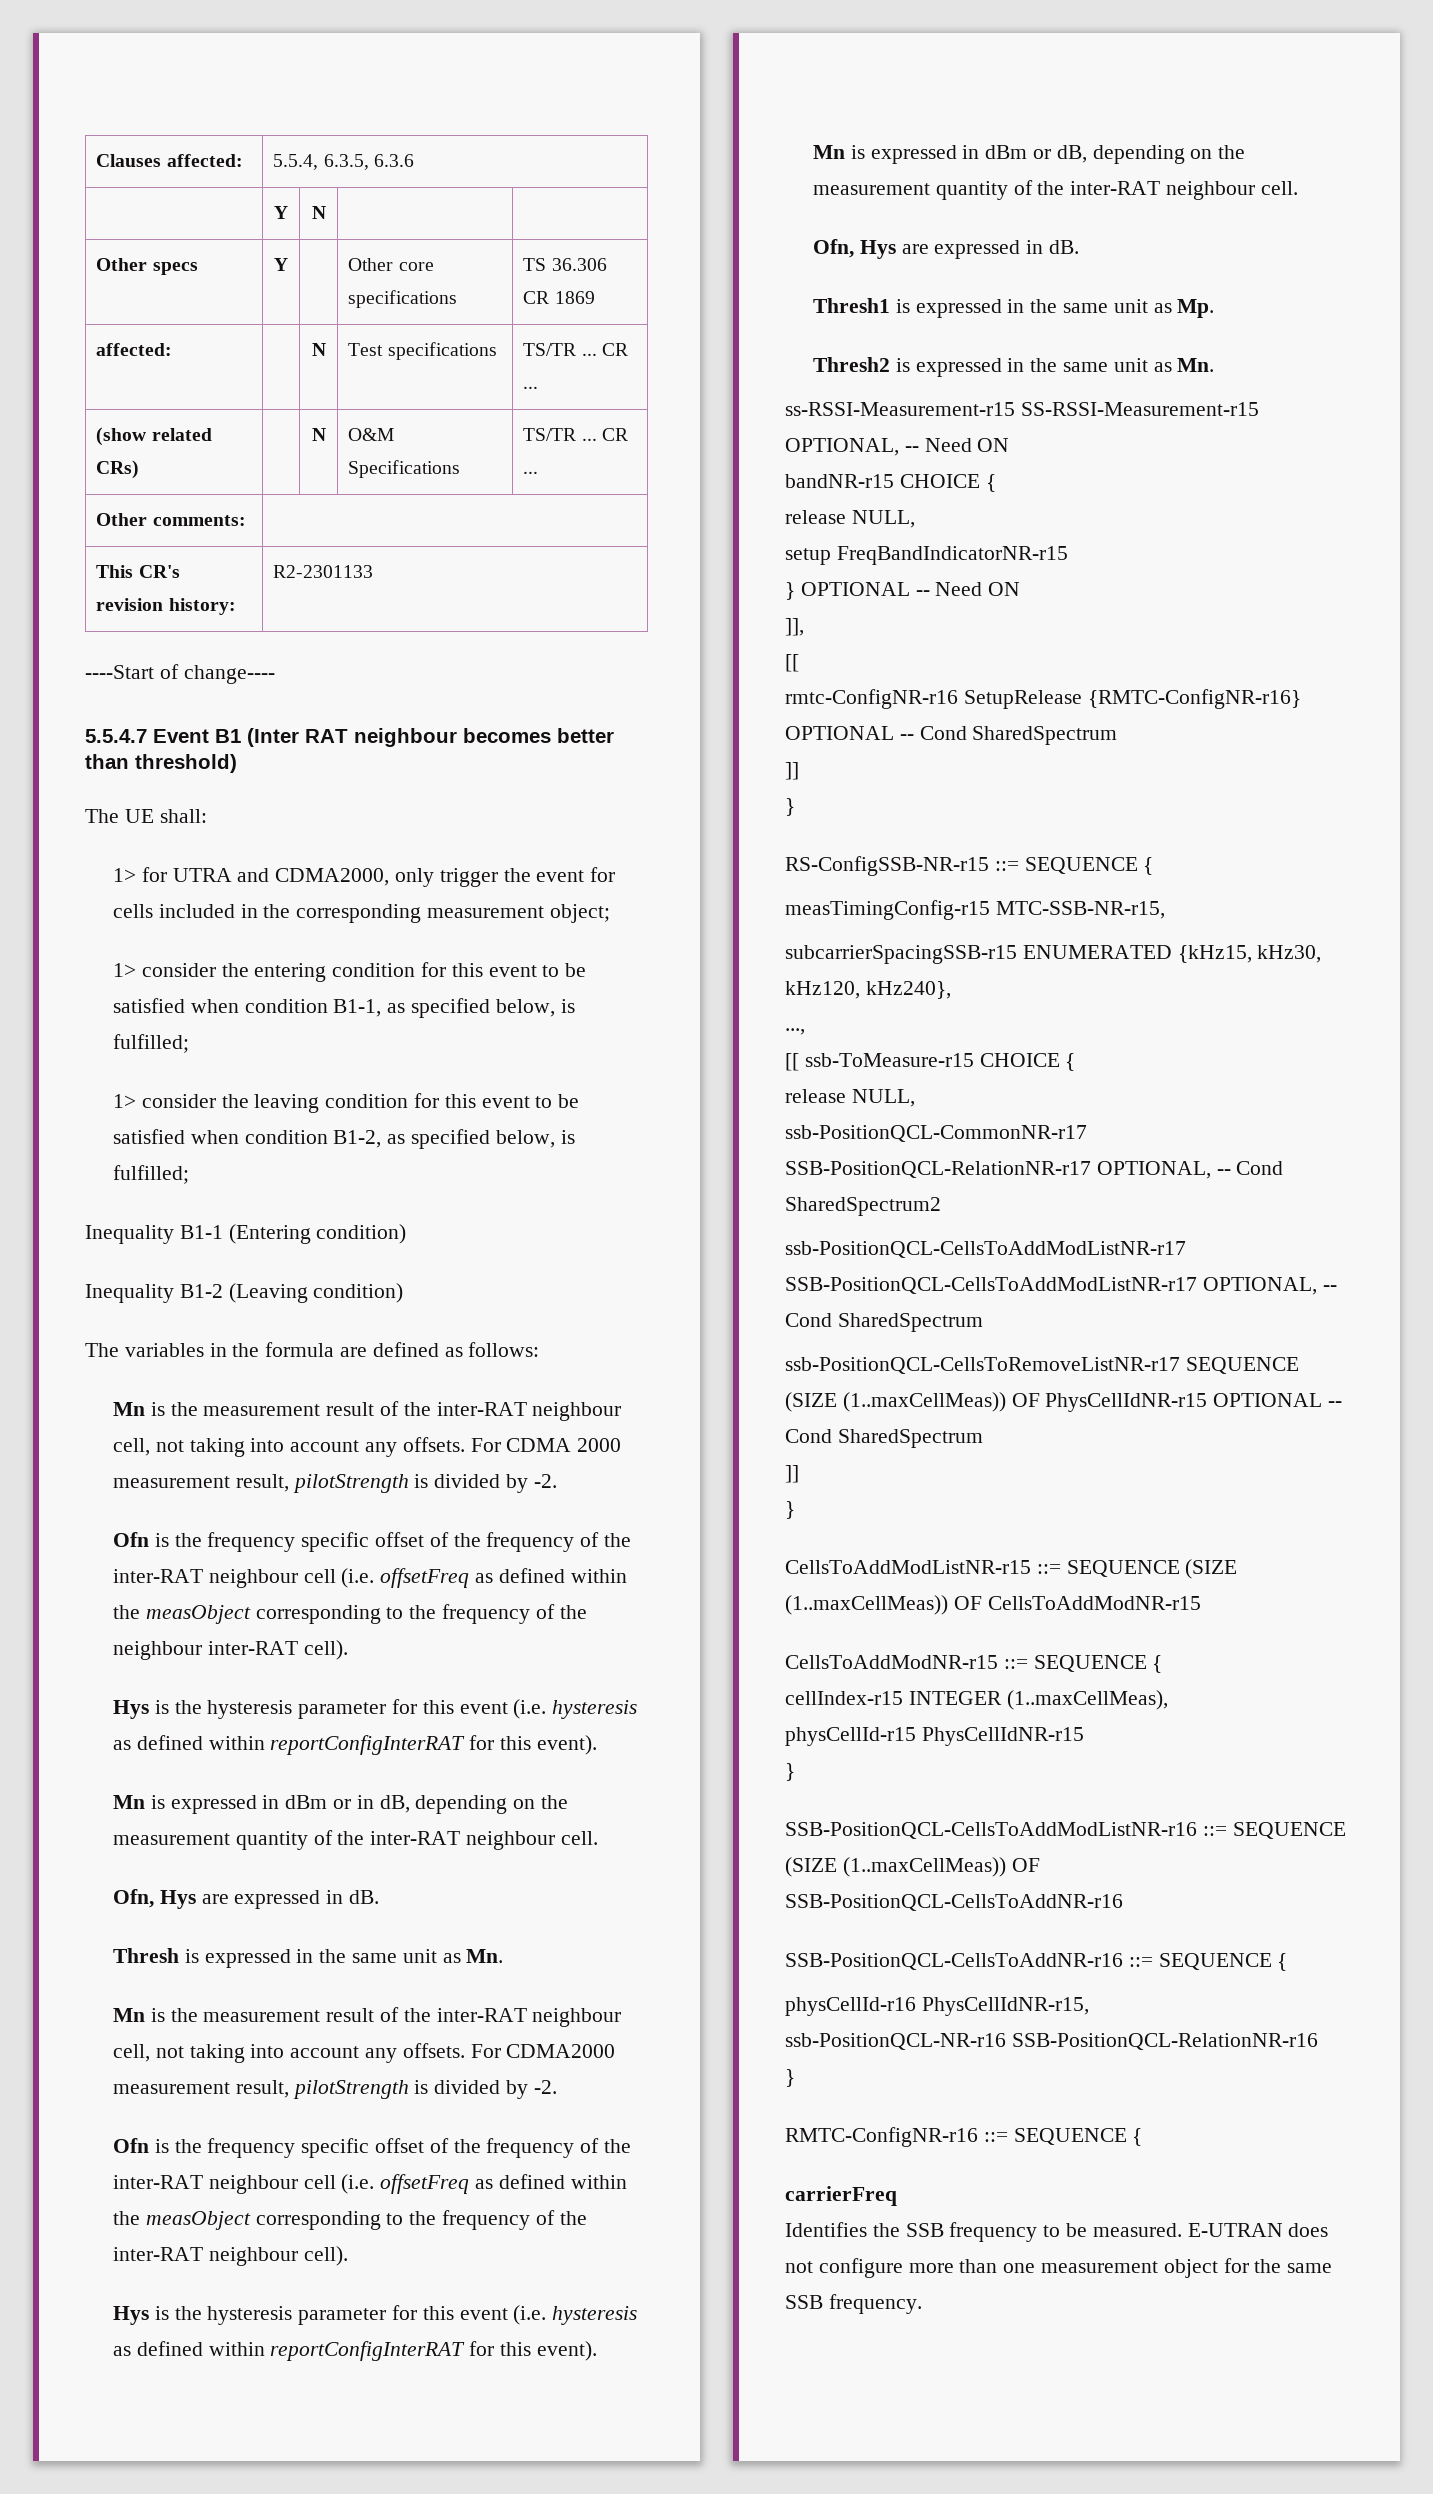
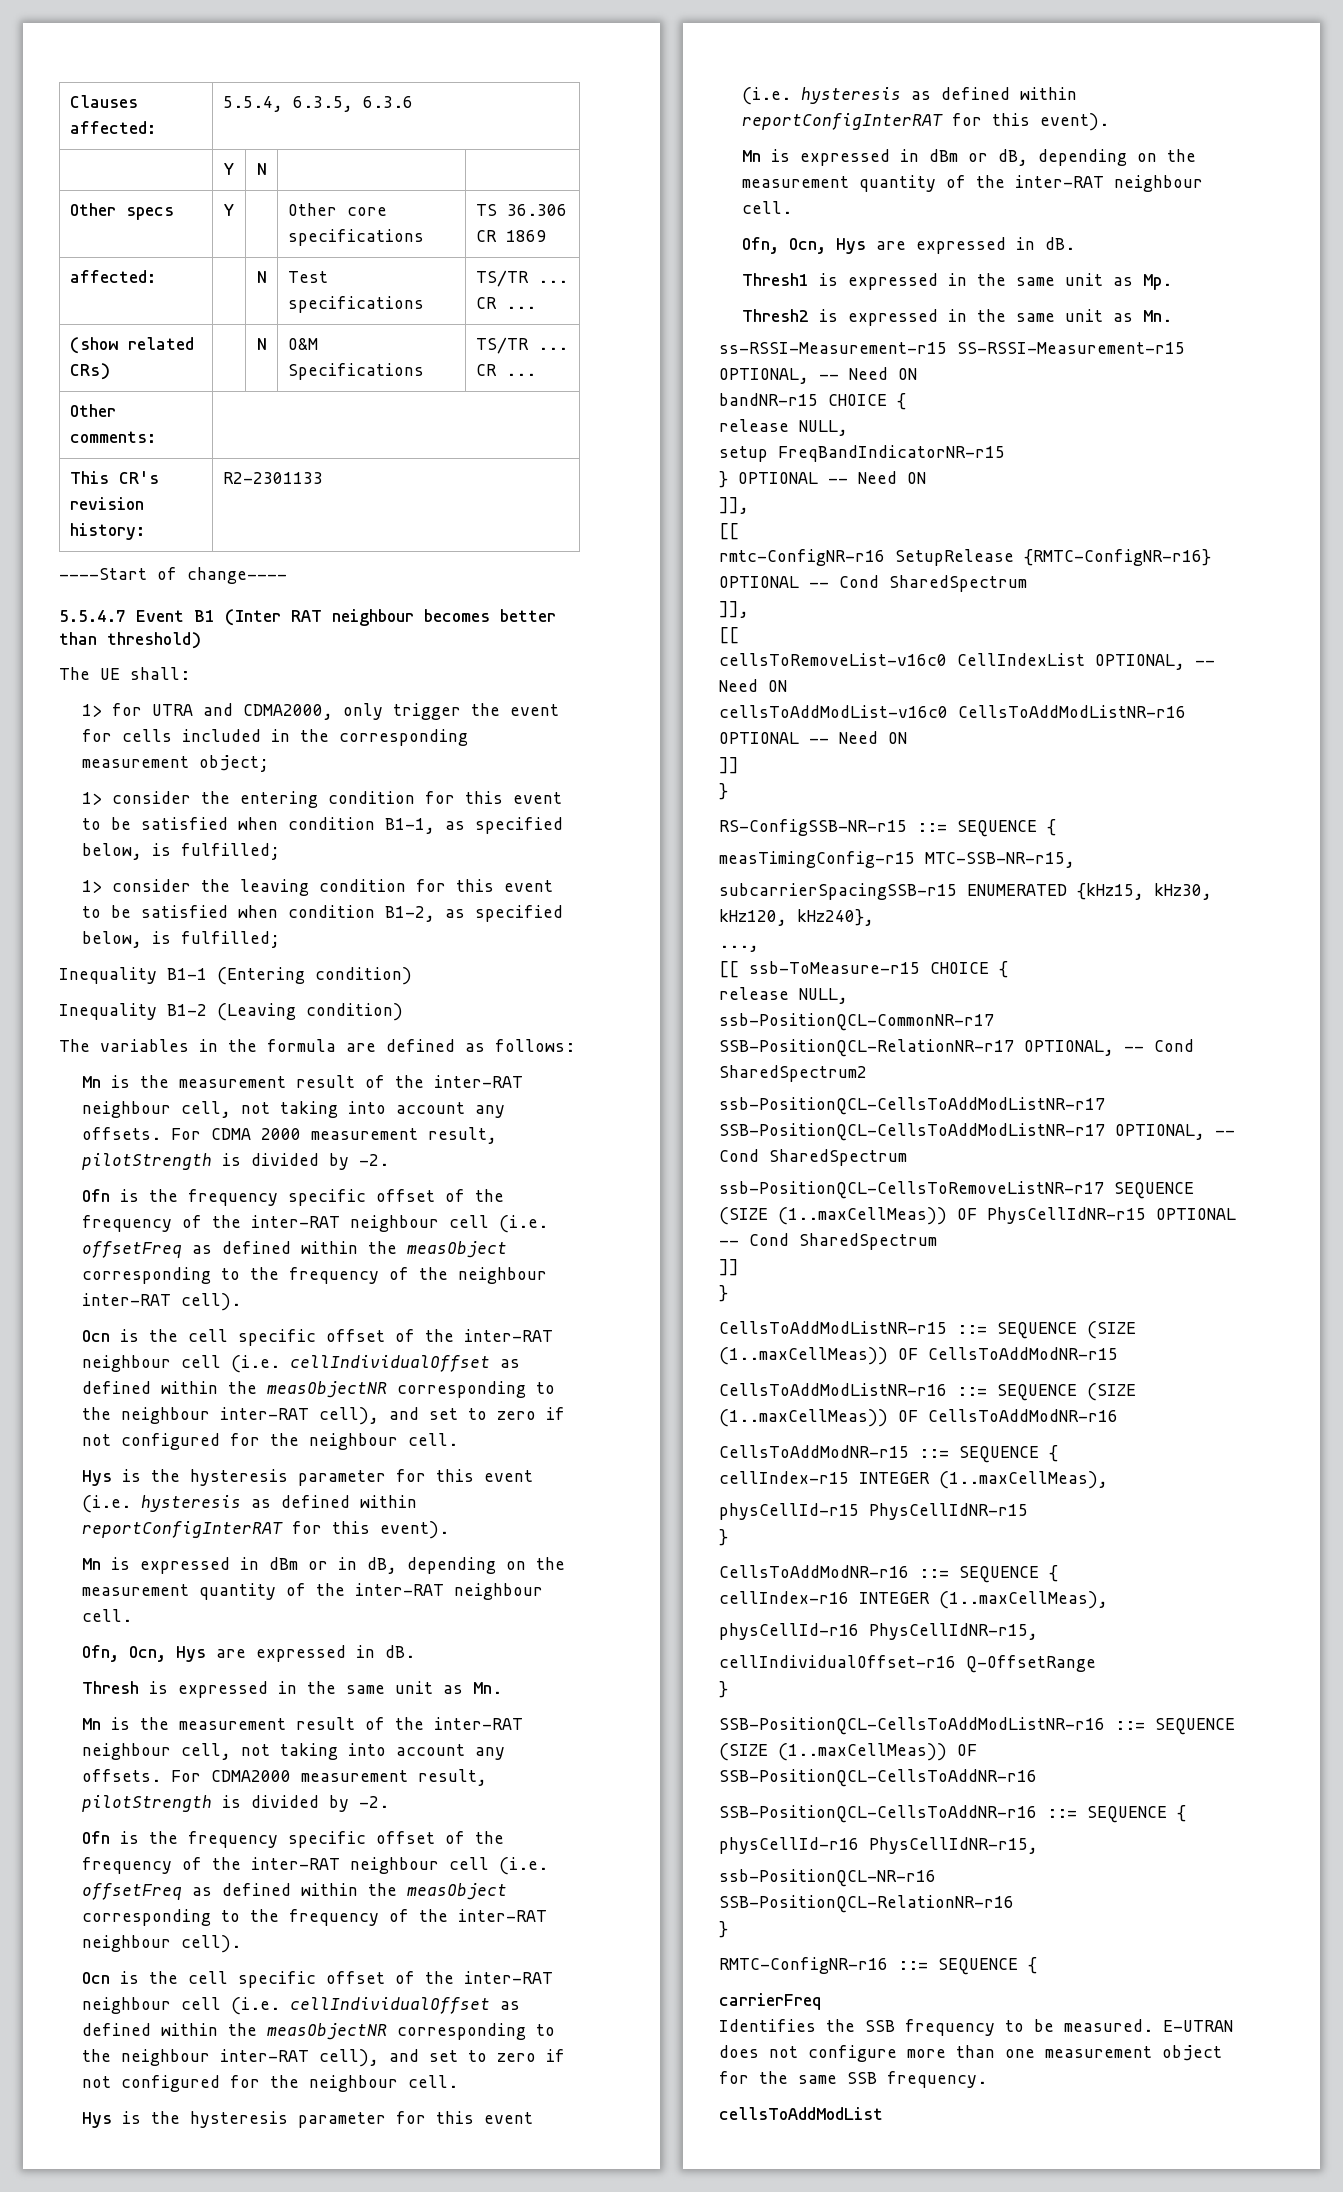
  Ofn is the frequency specific offset of the frequency of the inter-RAT neighbour cell (i.e. offsetFreq as defined within the measObject corresponding to the frequency of the neighbour inter-RAT cell).
+ Ocn is the cell specific offset of the inter-RAT neighbour cell (i.e. cellIndividualOffset as defined within the measObjectNR corresponding to the neighbour inter-RAT cell), and set to zero if not configured for the neighbour cell.
  Mn is expressed in dBm or in dB, depending on the measurement quantity of the inter-RAT neighbour cell.
- Ofn, Hys are expressed in dB.
+ Ofn, Ocn, Hys are expressed in dB.
  Ofn is the frequency specific offset of the frequency of the inter-RAT neighbour cell (i.e. offsetFreq as defined within the measObject corresponding to the frequency of the inter-RAT neighbour cell).
+ Ocn is the cell specific offset of the inter-RAT neighbour cell (i.e. cellIndividualOffset as defined within the measObjectNR corresponding to the neighbour inter-RAT cell), and set to zero if not configured for the neighbour cell.
  Mn is expressed in dBm or dB, depending on the measurement quantity of the inter-RAT neighbour cell.
- Ofn, Hys are expressed in dB.
+ Ofn, Ocn, Hys are expressed in dB.
  rmtc-ConfigNR-r16 SetupRelease {RMTC-ConfigNR-r16} OPTIONAL -- Cond SharedSpectrum
+ ]],
+ [[
+ cellsToRemoveList-v16c0 CellIndexList OPTIONAL, -- Need ON
+ cellsToAddModList-v16c0 CellsToAddModListNR-r16 OPTIONAL -- Need ON
+ CellsToAddModListNR-r16 ::= SEQUENCE (SIZE (1..maxCellMeas)) OF CellsToAddModNR-r16
+ CellsToAddModNR-r16 ::= SEQUENCE {
+ cellIndex-r16 INTEGER (1..maxCellMeas),
+ physCellId-r16 PhysCellIdNR-r15,
+ cellIndividualOffset-r16 Q-OffsetRange
+ }
+ cellsToAddModList

